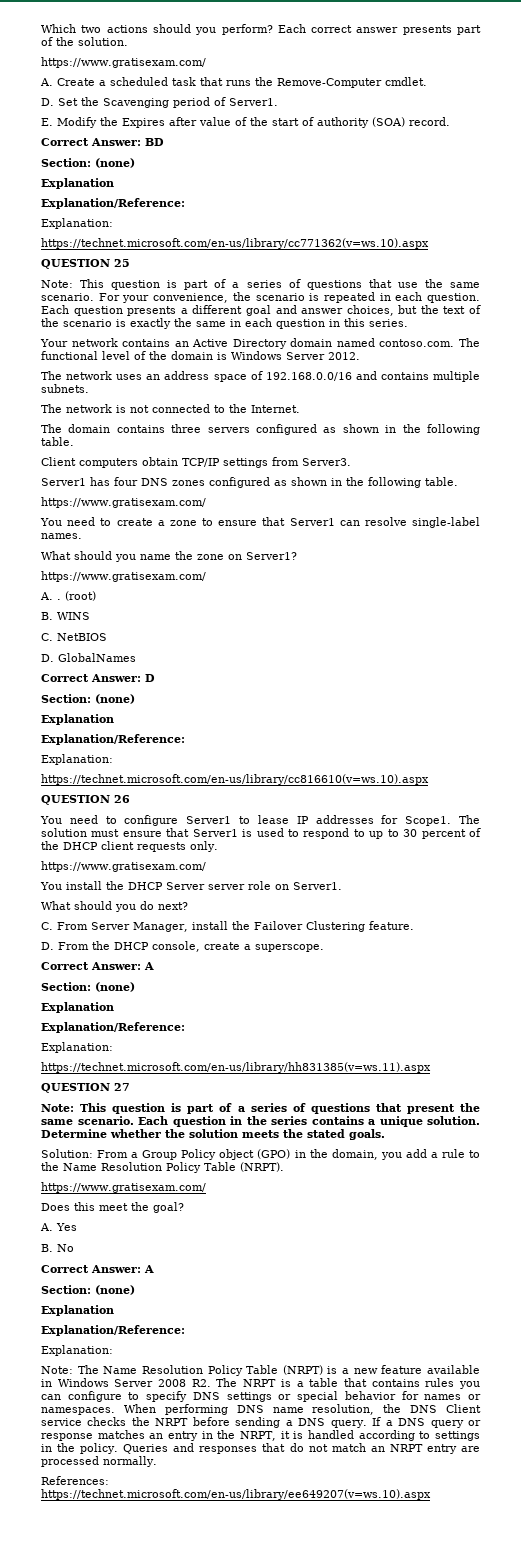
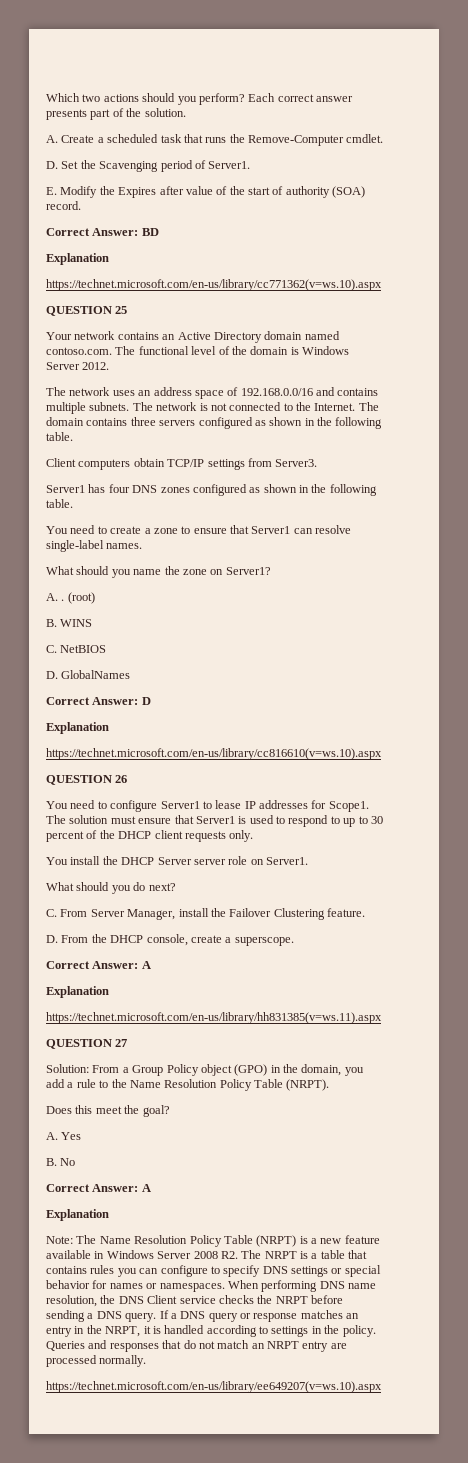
  Each correct answer presents part of the solution.
- https://www.gratisexam.com/
  Correct Answer: BD
- Section: (none)
  Explanation
- Explanation/Reference:
- Explanation:
- Note: This question is part of a series of questions that use the same scenario. For your convenience, the scenario is repeated in each question. Each question presents a different goal and answer choices, but the text of the scenario is exactly the same in each question in this series.
- The network uses an address space of 192.168.0.0/16 and contains multiple subnets.
- The network is not connected to the Internet.
- The domain contains three servers configured as shown in the following table.
+ The network uses an address space of 192.168.0.0/16 and contains multiple subnets. The network is not connected to the Internet. The domain contains three servers configured as shown in the following table.
  Server1 has four DNS zones configured as shown in the following table.
- https://www.gratisexam.com/
  What should you name the zone on Server1?
- https://www.gratisexam.com/
  Correct Answer: D
- Section: (none)
  Explanation
- Explanation/Reference:
- Explanation:
  The solution must ensure that Server1 is used to respond to up to 30 percent of the DHCP client requests only.
- https://www.gratisexam.com/
  D. From the DHCP console, create a superscope.
  Correct Answer: A
- Section: (none)
  Explanation
- Explanation/Reference:
- Explanation:
- Note: This question is part of a series of questions that present the same scenario. Each question in the series contains a unique solution. Determine whether the solution meets the stated goals.
  Solution: From a Group Policy object (GPO) in the domain, you add a rule to the Name Resolution Policy Table (NRPT).
- https://www.gratisexam.com/
  B. No
  Correct Answer: A
- Section: (none)
  Explanation
- Explanation/Reference:
- Explanation:
- References: https://technet.microsoft.com/en-us/library/ee649207(v=ws.10).aspx
+ https://technet.microsoft.com/en-us/library/ee649207(v=ws.10).aspx

